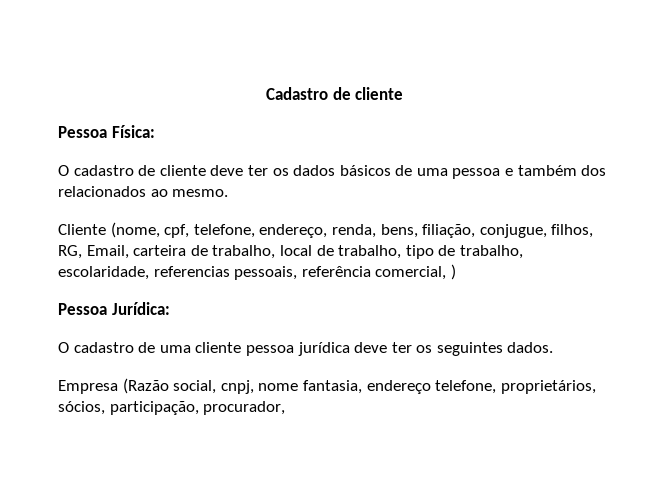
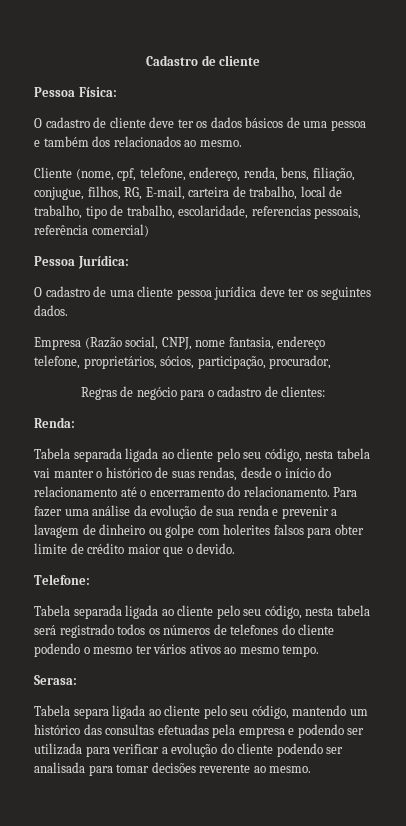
- Cliente (nome, cpf, telefone, endereço, renda, bens, filiação, conjugue, filhos, RG, Email, carteira de trabalho, local de trabalho, tipo de trabalho, escolaridade, referencias pessoais, referência comercial, )
+ Cliente (nome, cpf, telefone, endereço, renda, bens, filiação, conjugue, filhos, RG, E-mail, carteira de trabalho, local de trabalho, tipo de trabalho, escolaridade, referencias pessoais, referência comercial)
- Empresa (Razão social, cnpj, nome fantasia, endereço telefone, proprietários, sócios, participação, procurador,
+ Empresa (Razão social, CNPJ, nome fantasia, endereço telefone, proprietários, sócios, participação, procurador,
+ Regras de negócio para o cadastro de clientes:
+ Renda:
+ Tabela separada ligada ao cliente pelo seu código, nesta tabela vai manter o histórico de suas rendas, desde o início do relacionamento até o encerramento do relacionamento. Para fazer uma análise da evolução de sua renda e prevenir a lavagem de dinheiro ou golpe com holerites falsos para obter limite de crédito maior que o devido.
+ Telefone:
+ Tabela separada ligada ao cliente pelo seu código, nesta tabela será registrado todos os números de telefones do cliente podendo o mesmo ter vários ativos ao mesmo tempo.
+ Serasa:
+ Tabela separa ligada ao cliente pelo seu código, mantendo um histórico das consultas efetuadas pela empresa e podendo ser utilizada para verificar a evolução do cliente podendo ser analisada para tomar decisões reverente ao mesmo.

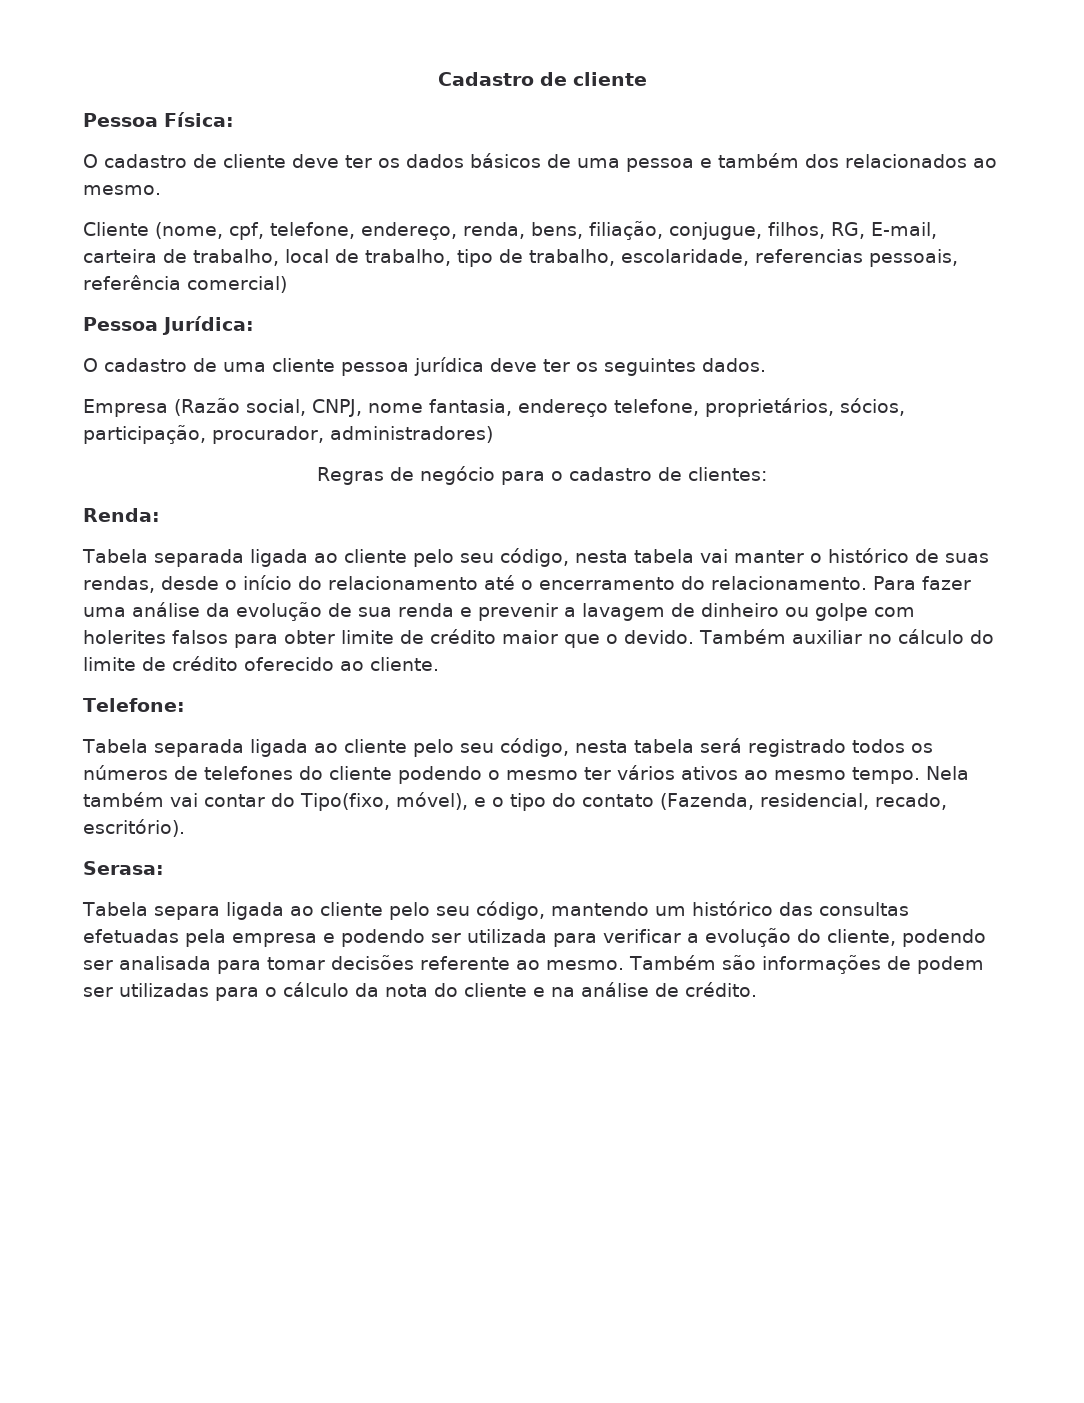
- Empresa (Razão social, CNPJ, nome fantasia, endereço telefone, proprietários, sócios, participação, procurador,
+ Empresa (Razão social, CNPJ, nome fantasia, endereço telefone, proprietários, sócios, participação, procurador, administradores)
+ Também auxiliar no cálculo do limite de crédito oferecido ao cliente.
+ Nela também vai contar do Tipo(fixo, móvel), e o tipo do contato (Fazenda, residencial, recado, escritório).
- Tabela separa ligada ao cliente pelo seu código, mantendo um histórico das consultas efetuadas pela empresa e podendo ser utilizada para verificar a evolução do cliente podendo ser analisada para tomar decisões reverente ao mesmo.
+ Tabela separa ligada ao cliente pelo seu código, mantendo um histórico das consultas efetuadas pela empresa e podendo ser utilizada para verificar a evolução do cliente, podendo ser analisada para tomar decisões referente ao mesmo. Também são informações de podem ser utilizadas para o cálculo da nota do cliente e na análise de crédito.

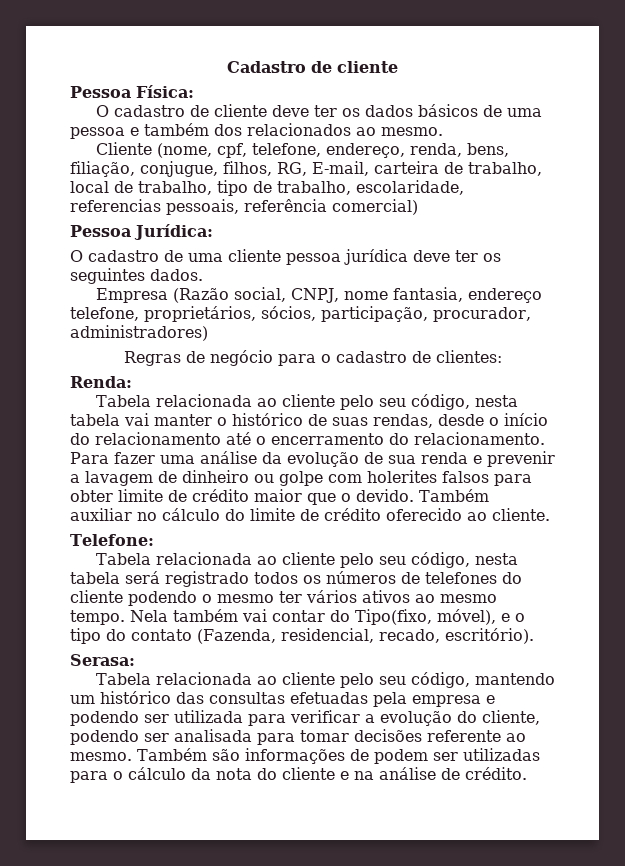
- Tabela separada ligada ao cliente pelo seu código, nesta tabela vai manter o histórico de suas rendas, desde o início do relacionamento até o encerramento do relacionamento.
+ Tabela relacionada ao cliente pelo seu código, nesta tabela vai manter o histórico de suas rendas, desde o início do relacionamento até o encerramento do relacionamento.
- Tabela separada ligada ao cliente pelo seu código, nesta tabela será registrado todos os números de telefones do cliente podendo o mesmo ter vários ativos ao mesmo tempo.
+ Tabela relacionada ao cliente pelo seu código, nesta tabela será registrado todos os números de telefones do cliente podendo o mesmo ter vários ativos ao mesmo tempo.
- Tabela separa ligada ao cliente pelo seu código, mantendo um histórico das consultas efetuadas pela empresa e podendo ser utilizada para verificar a evolução do cliente, podendo ser analisada para tomar decisões referente ao mesmo.
+ Tabela relacionada ao cliente pelo seu código, mantendo um histórico das consultas efetuadas pela empresa e podendo ser utilizada para verificar a evolução do cliente, podendo ser analisada para tomar decisões referente ao mesmo.

